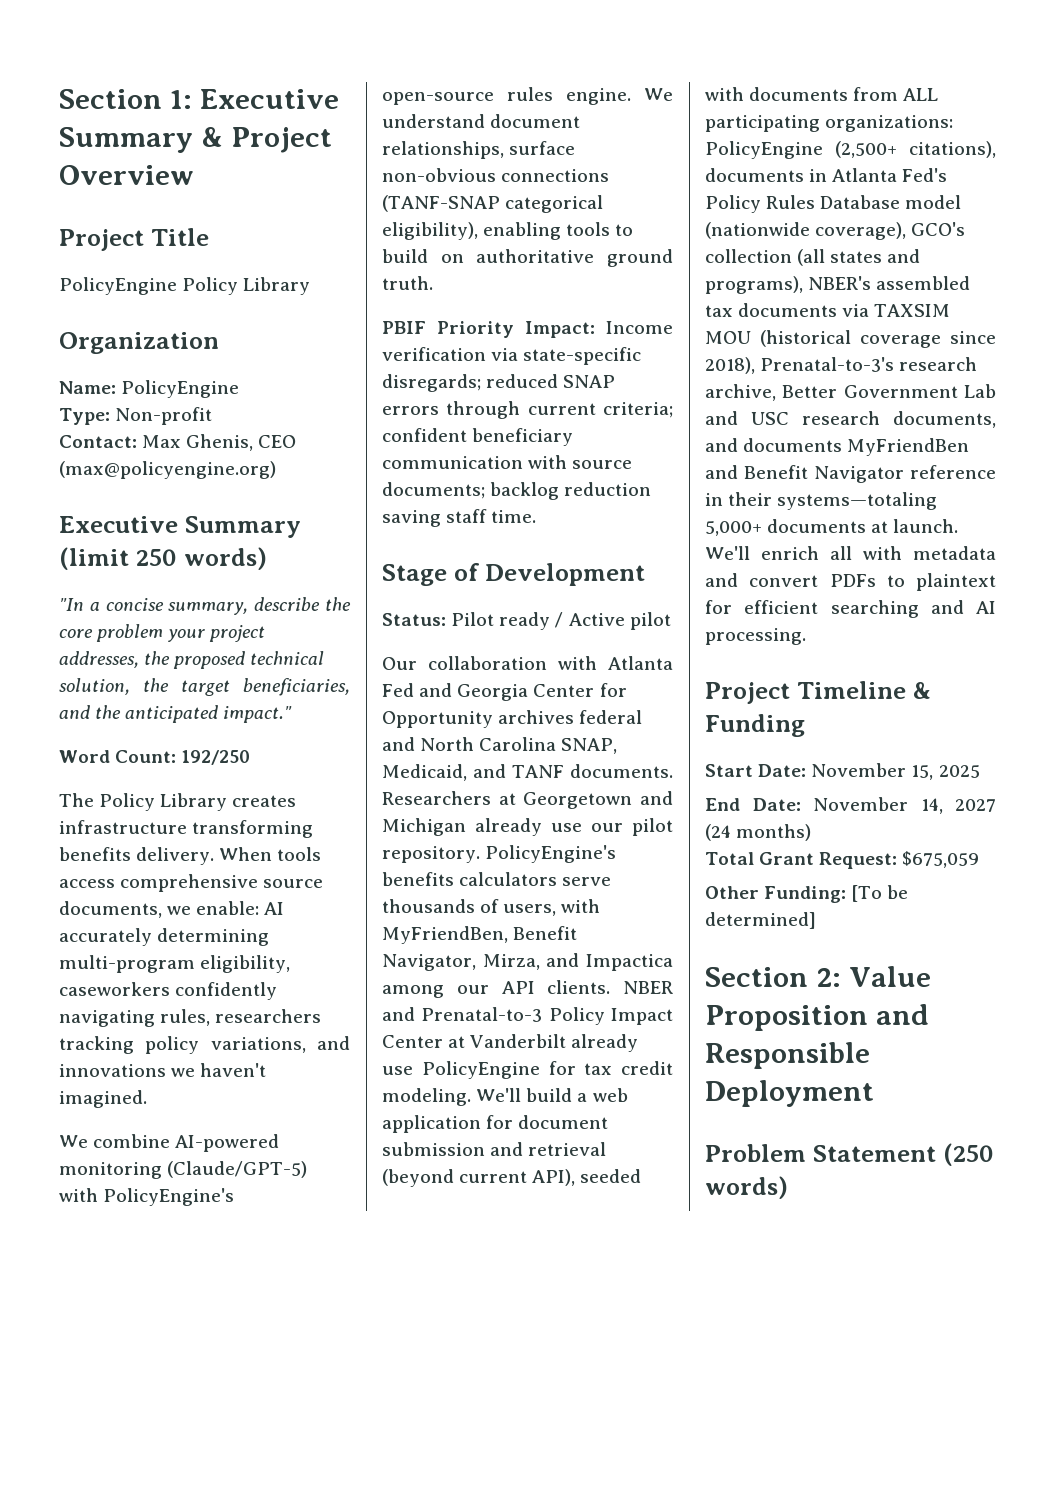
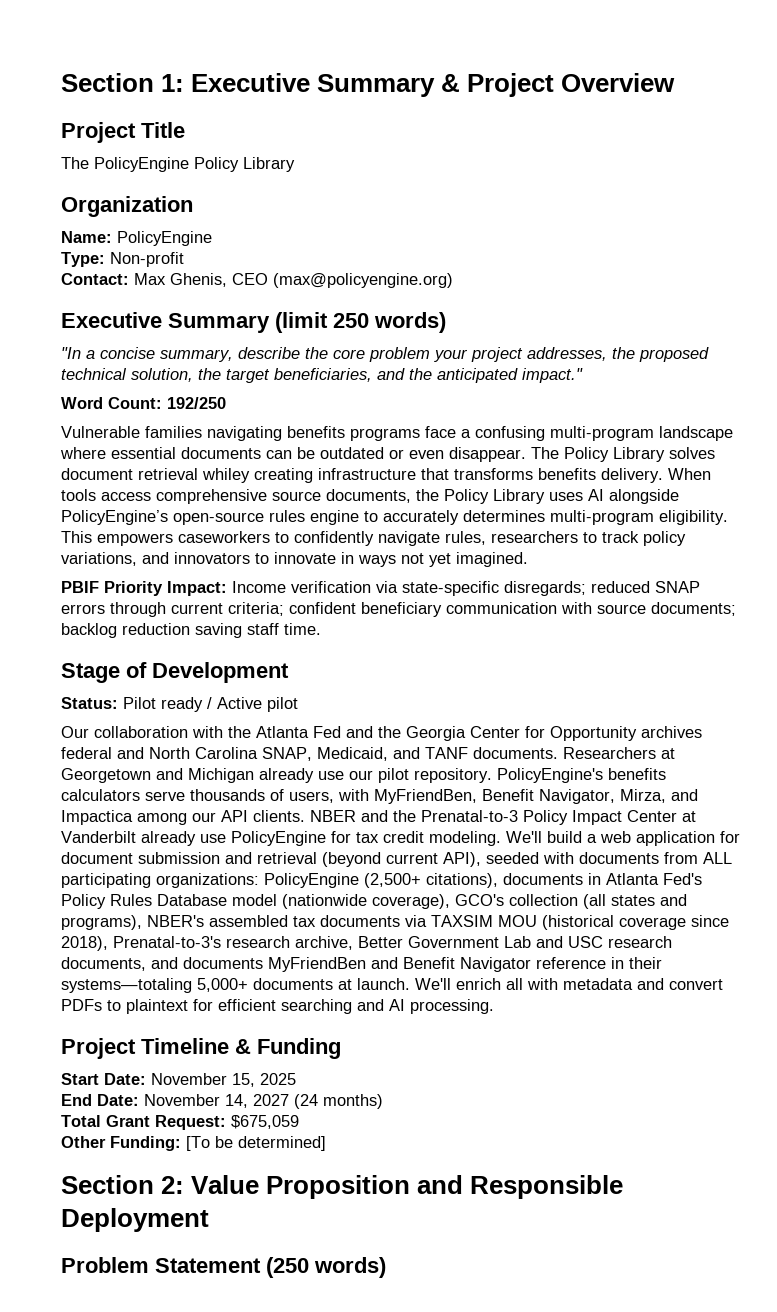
- PolicyEngine Policy Library
+ The PolicyEngine Policy Library
- The Policy Library creates infrastructure transforming benefits delivery.
+ Vulnerable families navigating benefits programs face a confusing multi-program landscape where essential documents can be outdated or even disappear. The Policy Library solves document retrieval whiley creating infrastructure that transforms benefits delivery.
- When tools access comprehensive source documents, we enable: AI accurately determining multi-program eligibility, caseworkers confidently navigating rules, researchers tracking policy variations, and innovations we haven't imagined.
- We combine AI-powered monitoring (Claude/GPT-5) with PolicyEngine's open-source rules engine. We understand document relationships, surface non-obvious connections (TANF-SNAP categorical eligibility), enabling tools to build on authoritative ground truth.
+ When tools access comprehensive source documents, the Policy Library uses AI alongside PolicyEngine’s open-source rules engine to accurately determines multi-program eligibility. This empowers caseworkers to confidently navigate rules, researchers to track policy variations, and innovators to innovate in ways not yet imagined.
- Our collaboration with Atlanta Fed and Georgia Center for Opportunity archives federal and North Carolina SNAP, Medicaid, and TANF documents.
+ Our collaboration with the Atlanta Fed and the Georgia Center for Opportunity archives federal and North Carolina SNAP, Medicaid, and TANF documents.
- NBER and Prenatal-to-3 Policy Impact Center at Vanderbilt already use PolicyEngine for tax credit modeling.
+ NBER and the Prenatal-to-3 Policy Impact Center at Vanderbilt already use PolicyEngine for tax credit modeling.

